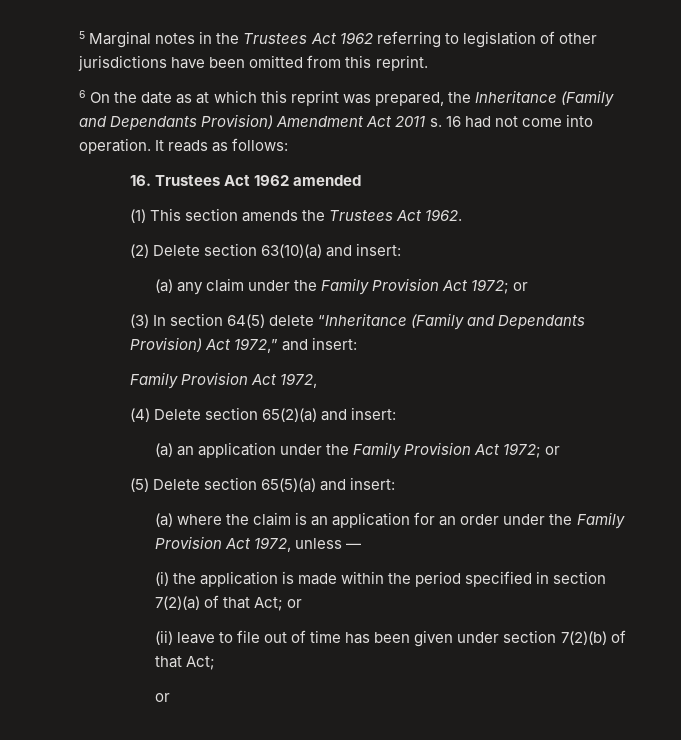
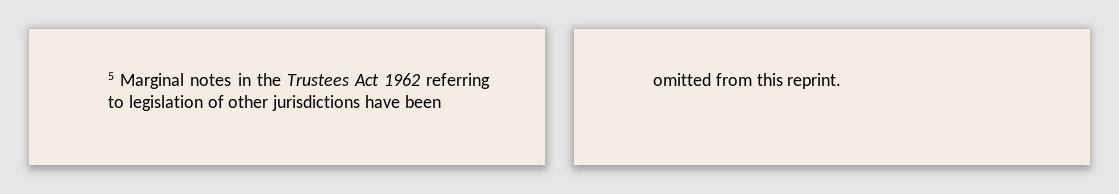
- 6 On the date as at which this reprint was prepared, the Inheritance (Family and Dependants Provision) Amendment Act 2011 s. 16 had not come into operation. It reads as follows:
- 16. Trustees Act 1962 amended
- (1) This section amends the Trustees Act 1962.
- (2) Delete section 63(10)(a) and insert:
- (a) any claim under the Family Provision Act 1972; or
- (3) In section 64(5) delete “Inheritance (Family and Dependants Provision) Act 1972,” and insert:
- Family Provision Act 1972,
- (4) Delete section 65(2)(a) and insert:
- (a) an application under the Family Provision Act 1972; or
- (5) Delete section 65(5)(a) and insert:
- (a) where the claim is an application for an order under the Family Provision Act 1972, unless —
- (i) the application is made within the period specified in section 7(2)(a) of that Act; or
- (ii) leave to file out of time has been given under section 7(2)(b) of that Act;
- or

